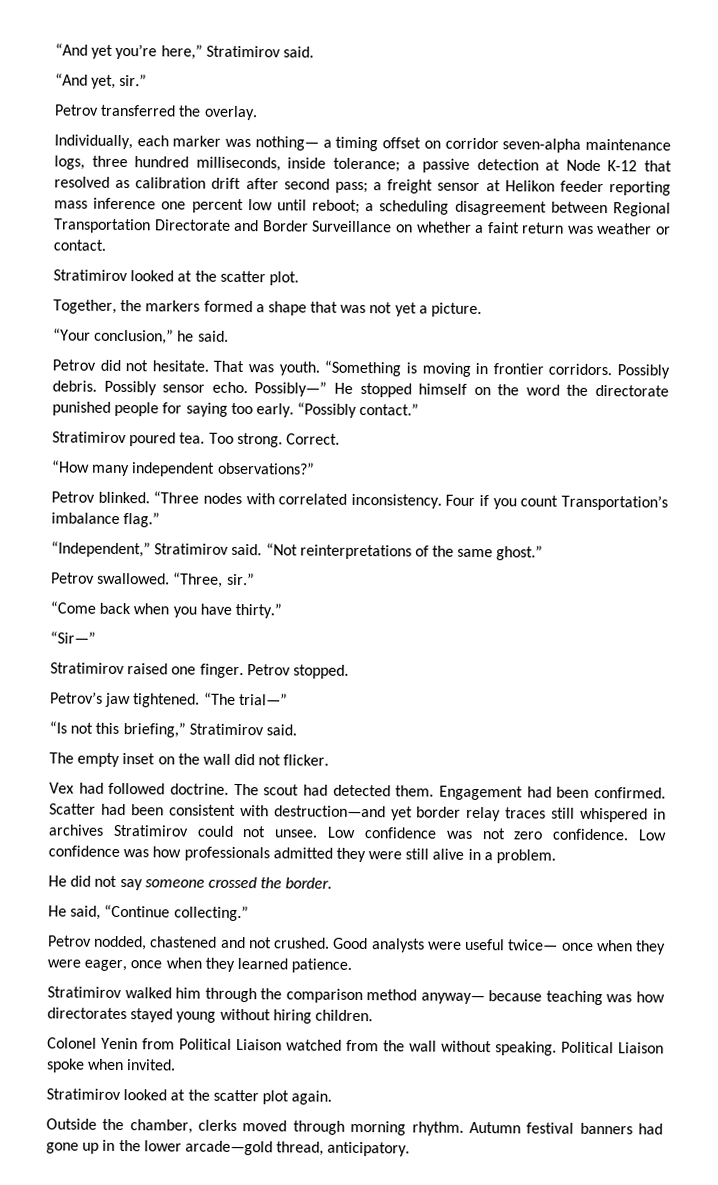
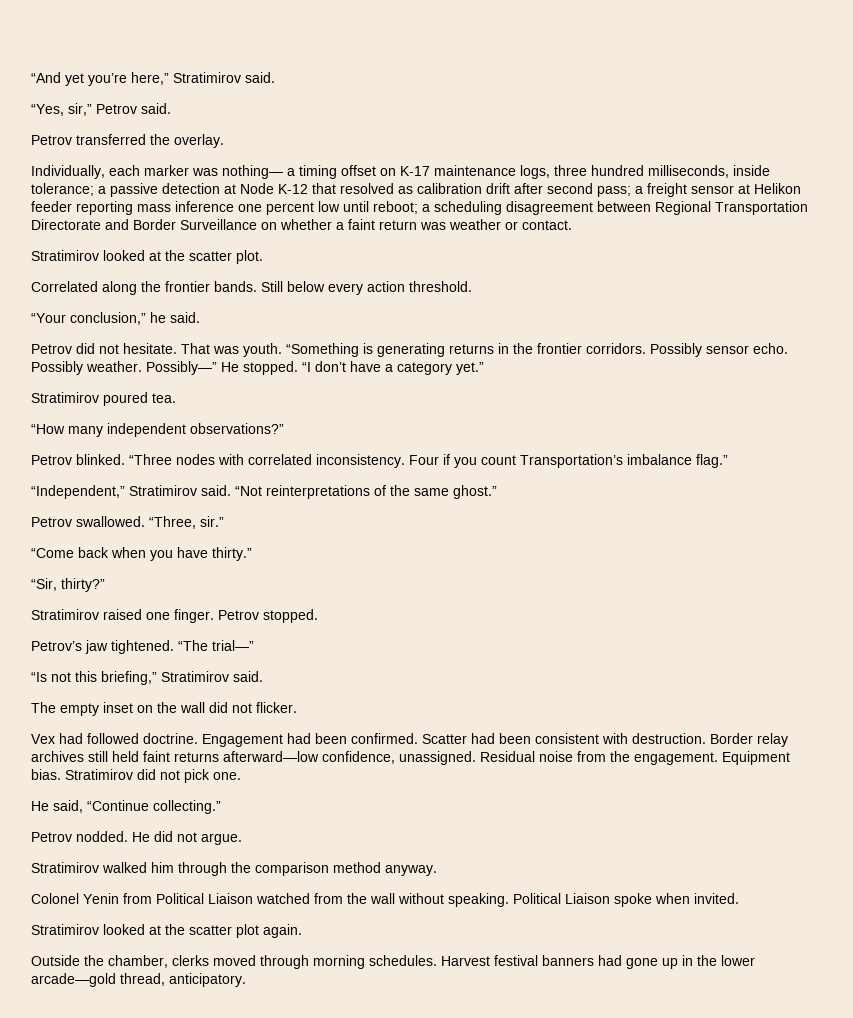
- “And yet, sir.”
+ “Yes, sir,” Petrov said.
- Individually, each marker was nothing— a timing offset on corridor seven-alpha maintenance logs, three hundred milliseconds, inside tolerance;
+ Individually, each marker was nothing— a timing offset on K-17 maintenance logs, three hundred milliseconds, inside tolerance;
- Together, the markers formed a shape that was not yet a picture.
+ Correlated along the frontier bands. Still below every action threshold.
- “Something is moving in frontier corridors. Possibly debris. Possibly sensor echo. Possibly—” He stopped himself on the word the directorate punished people for saying too early. “Possibly contact.”
+ “Something is generating returns in the frontier corridors. Possibly sensor echo. Possibly weather. Possibly—” He stopped. “I don’t have a category yet.”
- Too strong. Correct.
- “Sir—”
+ “Sir, thirty?”
- The scout had detected them.
- Scatter had been consistent with destruction—and yet border relay traces still whispered in archives Stratimirov could not unsee. Low confidence was not zero confidence. Low confidence was how professionals admitted they were still alive in a problem.
- He did not say someone crossed the border.
+ Scatter had been consistent with destruction. Border relay archives still held faint returns afterward—low confidence, unassigned. Residual noise from the engagement. Equipment bias. Stratimirov did not pick one.
- Petrov nodded, chastened and not crushed. Good analysts were useful twice— once when they were eager, once when they learned patience.
+ Petrov nodded. He did not argue.
- Stratimirov walked him through the comparison method anyway— because teaching was how directorates stayed young without hiring children.
+ Stratimirov walked him through the comparison method anyway.
- Outside the chamber, clerks moved through morning rhythm. Autumn festival banners had gone up in the lower arcade—gold thread, anticipatory.
+ Outside the chamber, clerks moved through morning schedules. Harvest festival banners had gone up in the lower arcade—gold thread, anticipatory.

